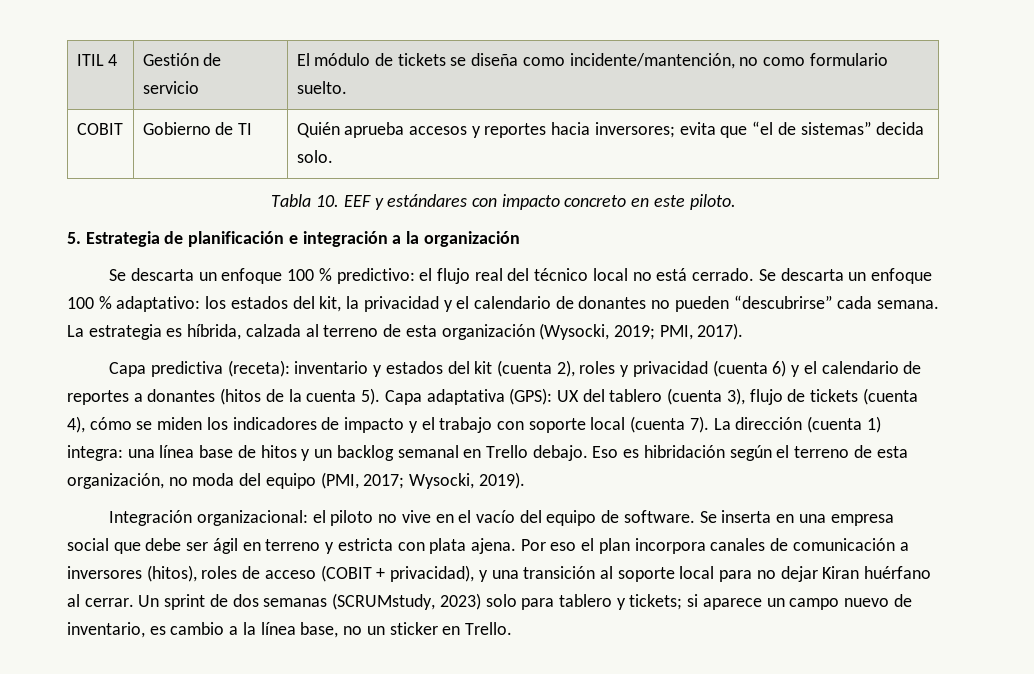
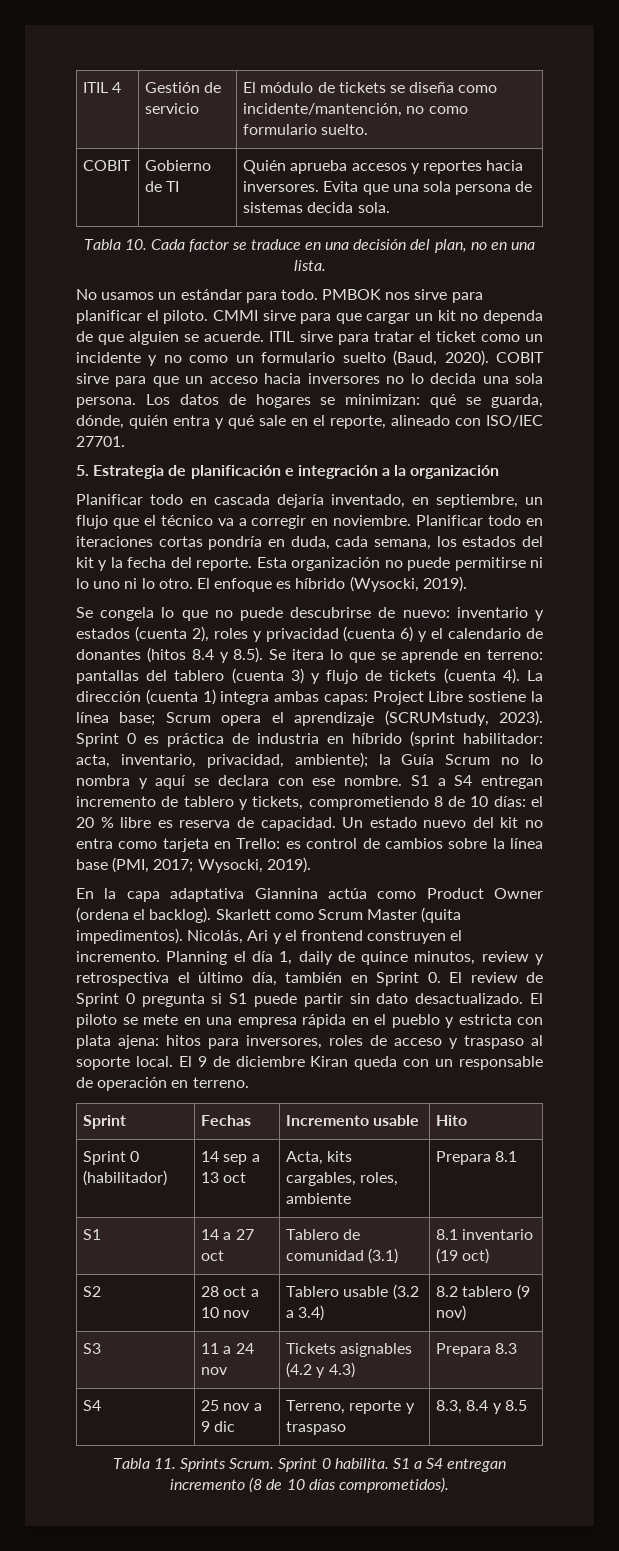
- COBIT | Gobierno de TI | Quién aprueba accesos y reportes hacia inversores; evita que “el de sistemas” decida solo.
- Tabla 10. EEF y estándares con impacto concreto en este piloto.
+ COBIT | Gobierno de TI | Quién aprueba accesos y reportes hacia inversores. Evita que una sola persona de sistemas decida sola.
+ Tabla 10. Cada factor se traduce en una decisión del plan, no en una lista.
+ No usamos un estándar para todo. PMBOK nos sirve para planificar el piloto. CMMI sirve para que cargar un kit no dependa de que alguien se acuerde. ITIL sirve para tratar el ticket como un incidente y no como un formulario suelto (Baud, 2020). COBIT sirve para que un acceso hacia inversores no lo decida una sola persona. Los datos de hogares se minimizan: qué se guarda, dónde, quién entra y qué sale en el reporte, alineado con ISO/IEC 27701.
- Se descarta un enfoque 100 % predictivo: el flujo real del técnico local no está cerrado. Se descarta un enfoque 100 % adaptativo: los estados del kit, la privacidad y el calendario de donantes no pueden “descubrirse” cada semana. La estrategia es híbrida, calzada al terreno de esta organización (Wysocki, 2019; PMI, 2017).
- Capa predictiva (receta): inventario y estados del kit (cuenta 2), roles y privacidad (cuenta 6) y el calendario de reportes a donantes (hitos de la cuenta 5). Capa adaptativa (GPS): UX del tablero (cuenta 3), flujo de tickets (cuenta 4), cómo se miden los indicadores de impacto y el trabajo con soporte local (cuenta 7). La dirección (cuenta 1) integra: una línea base de hitos y un backlog semanal en Trello debajo. Eso es hibridación según el terreno de esta organización, no moda del equipo (PMI, 2017; Wysocki, 2019).
- Integración organizacional: el piloto no vive en el vacío del equipo de software. Se inserta en una empresa social que debe ser ágil en terreno y estricta con plata ajena. Por eso el plan incorpora canales de comunicación a inversores (hitos), roles de acceso (COBIT + privacidad), y una transición al soporte local para no dejar Kiran huérfano al cerrar. Un sprint de dos semanas (SCRUMstudy, 2023) solo para tablero y tickets; si aparece un campo nuevo de inventario, es cambio a la línea base, no un sticker en Trello.
+ Planificar todo en cascada dejaría inventado, en septiembre, un flujo que el técnico va a corregir en noviembre. Planificar todo en iteraciones cortas pondría en duda, cada semana, los estados del kit y la fecha del reporte. Esta organización no puede permitirse ni lo uno ni lo otro. El enfoque es híbrido (Wysocki, 2019).
+ Se congela lo que no puede descubrirse de nuevo: inventario y estados (cuenta 2), roles y privacidad (cuenta 6) y el calendario de donantes (hitos 8.4 y 8.5). Se itera lo que se aprende en terreno: pantallas del tablero (cuenta 3) y flujo de tickets (cuenta 4). La dirección (cuenta 1) integra ambas capas: Project Libre sostiene la línea base; Scrum opera el aprendizaje (SCRUMstudy, 2023). Sprint 0 es práctica de industria en híbrido (sprint habilitador: acta, inventario, privacidad, ambiente); la Guía Scrum no lo nombra y aquí se declara con ese nombre. S1 a S4 entregan incremento de tablero y tickets, comprometiendo 8 de 10 días: el 20 % libre es reserva de capacidad. Un estado nuevo del kit no entra como tarjeta en Trello: es control de cambios sobre la línea base (PMI, 2017; Wysocki, 2019).
+ En la capa adaptativa Giannina actúa como Product Owner (ordena el backlog). Skarlett como Scrum Master (quita impedimentos). Nicolás, Ari y el frontend construyen el incremento. Planning el día 1, daily de quince minutos, review y retrospectiva el último día, también en Sprint 0. El review de Sprint 0 pregunta si S1 puede partir sin dato desactualizado. El piloto se mete en una empresa rápida en el pueblo y estricta con plata ajena: hitos para inversores, roles de acceso y traspaso al soporte local. El 9 de diciembre Kiran queda con un responsable de operación en terreno.
+ Sprint | Fechas | Incremento usable | Hito
+ Sprint 0 (habilitador) | 14 sep a 13 oct | Acta, kits cargables, roles, ambiente | Prepara 8.1
+ S1 | 14 a 27 oct | Tablero de comunidad (3.1) | 8.1 inventario (19 oct)
+ S2 | 28 oct a 10 nov | Tablero usable (3.2 a 3.4) | 8.2 tablero (9 nov)
+ S3 | 11 a 24 nov | Tickets asignables (4.2 y 4.3) | Prepara 8.3
+ S4 | 25 nov a 9 dic | Terreno, reporte y traspaso | 8.3, 8.4 y 8.5
+ Tabla 11. Sprints Scrum. Sprint 0 habilita. S1 a S4 entregan incremento (8 de 10 días comprometidos).

